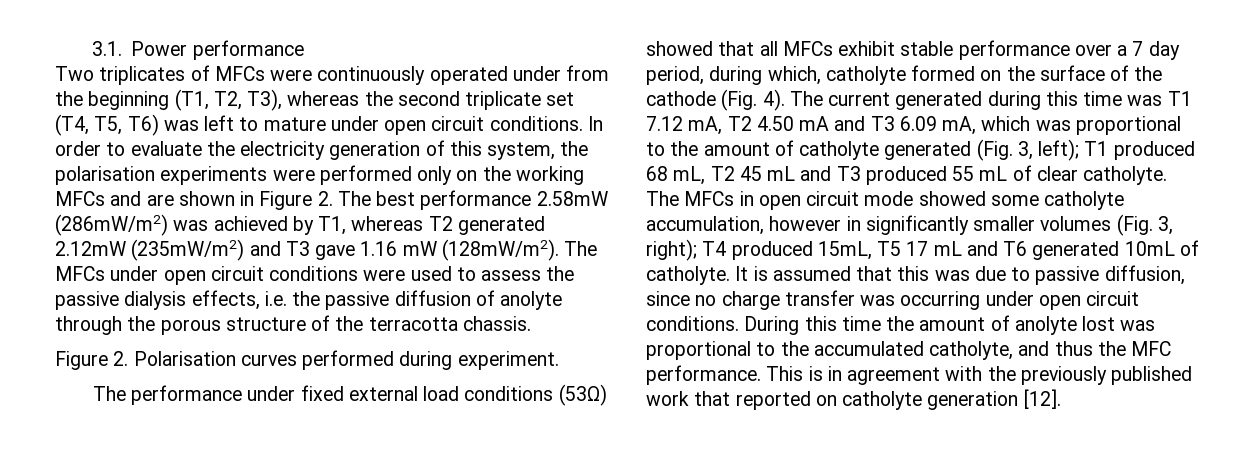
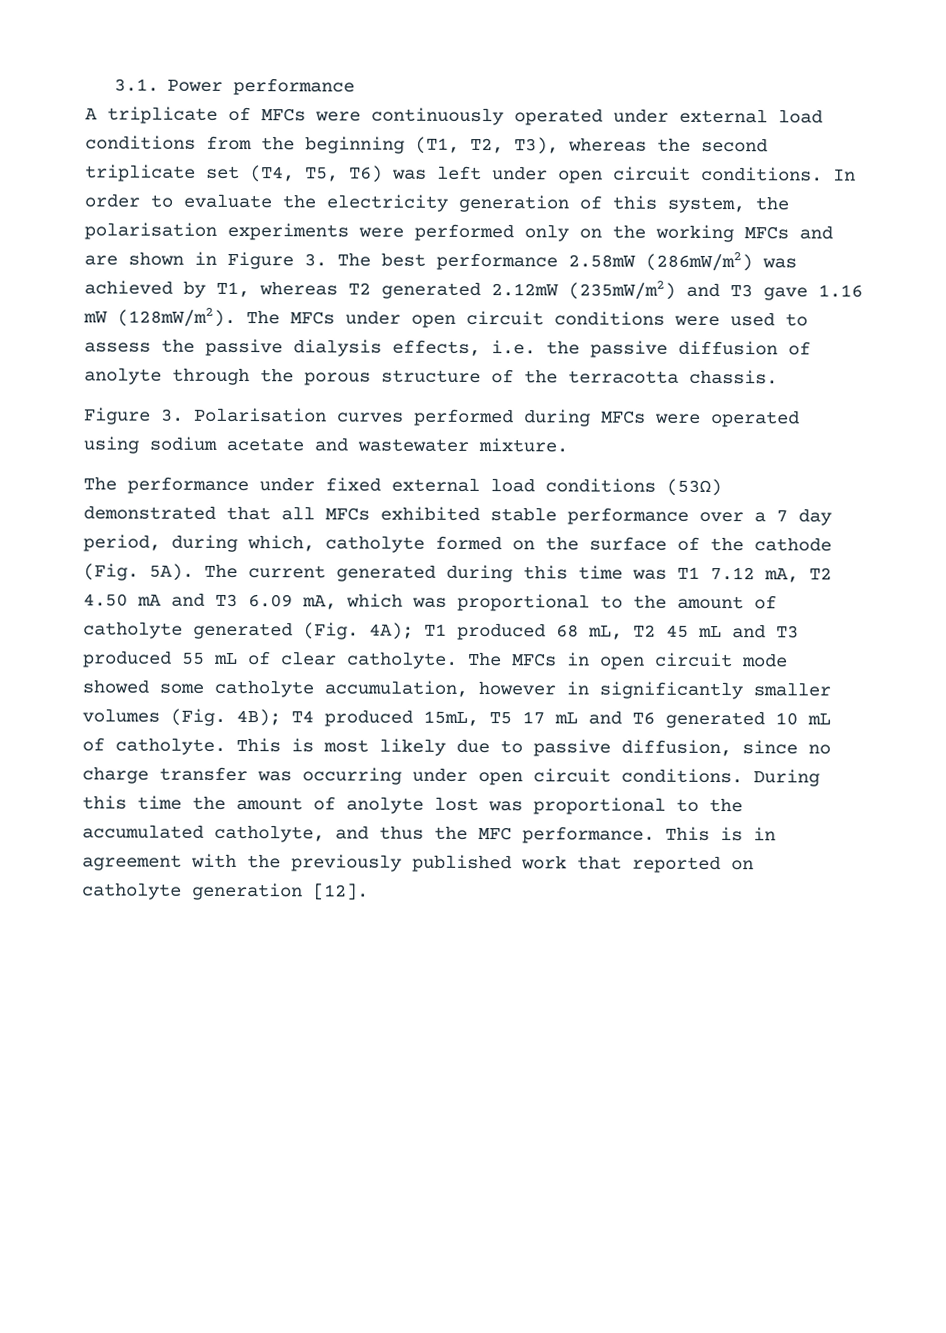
- Two triplicates of MFCs were continuously operated under from the beginning (T1, T2, T3), whereas the second triplicate set (T4, T5, T6) was left to mature under open circuit conditions.
+ A triplicate of MFCs were continuously operated under external load conditions from the beginning (T1, T2, T3), whereas the second triplicate set (T4, T5, T6) was left under open circuit conditions.
- In order to evaluate the electricity generation of this system, the polarisation experiments were performed only on the working MFCs and are shown in Figure 2. The best performance 2.58mW (286mW/m2) was achieved by T1, whereas T2 generated 2.12mW (235mW/m2) and T3 gave 1.16 mW (128mW/m2).
+ In order to evaluate the electricity generation of this system, the polarisation experiments were performed only on the working MFCs and are shown in Figure 3. The best performance 2.58mW (286mW/m2) was achieved by T1, whereas T2 generated 2.12mW (235mW/m2) and T3 gave 1.16 mW (128mW/m2).
- Figure 2. Polarisation curves performed during experiment.
+ Figure 3. Polarisation curves performed during MFCs were operated using sodium acetate and wastewater mixture.
- The performance under fixed external load conditions (53Ω) showed that all MFCs exhibit stable performance over a 7 day period, during which, catholyte formed on the surface of the cathode (Fig. 4).
+ The performance under fixed external load conditions (53Ω) demonstrated that all MFCs exhibited stable performance over a 7 day period, during which, catholyte formed on the surface of the cathode (Fig. 5A).
- The current generated during this time was T1 7.12 mA, T2 4.50 mA and T3 6.09 mA, which was proportional to the amount of catholyte generated (Fig. 3, left); T1 produced 68 mL, T2 45 mL and T3 produced 55 mL of clear catholyte.
+ The current generated during this time was T1 7.12 mA, T2 4.50 mA and T3 6.09 mA, which was proportional to the amount of catholyte generated (Fig. 4A); T1 produced 68 mL, T2 45 mL and T3 produced 55 mL of clear catholyte.
- The MFCs in open circuit mode showed some catholyte accumulation, however in significantly smaller volumes (Fig. 3, right); T4 produced 15mL, T5 17 mL and T6 generated 10mL of catholyte. It is assumed that this was due to passive diffusion, since no charge transfer was occurring under open circuit conditions.
+ The MFCs in open circuit mode showed some catholyte accumulation, however in significantly smaller volumes (Fig. 4B); T4 produced 15mL, T5 17 mL and T6 generated 10 mL of catholyte. This is most likely due to passive diffusion, since no charge transfer was occurring under open circuit conditions.

